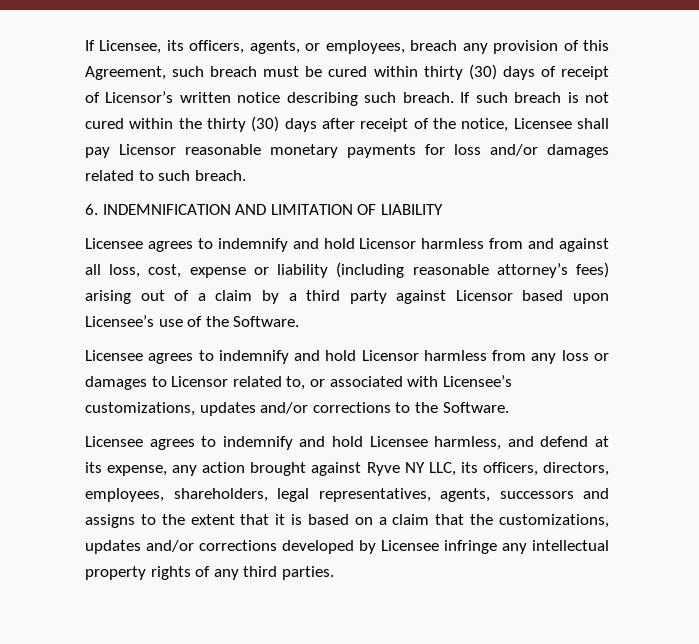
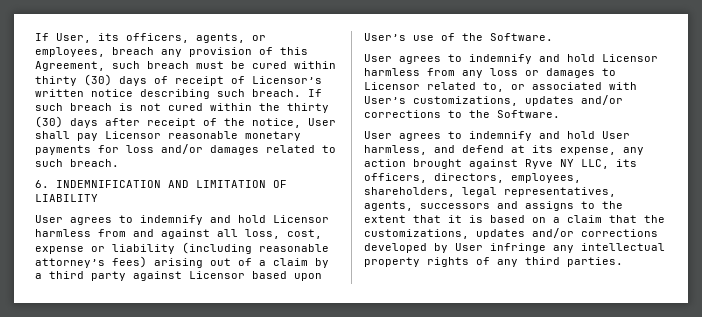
- If Licensee, its officers, agents, or employees, breach any provision of this Agreement, such breach must be cured within thirty (30) days of receipt of Licensor’s written notice describing such breach.
+ If User, its officers, agents, or employees, breach any provision of this Agreement, such breach must be cured within thirty (30) days of receipt of Licensor’s written notice describing such breach.
- If such breach is not cured within the thirty (30) days after receipt of the notice, Licensee shall pay Licensor reasonable monetary payments for loss and/or damages related to such breach.
+ If such breach is not cured within the thirty (30) days after receipt of the notice, User shall pay Licensor reasonable monetary payments for loss and/or damages related to such breach.
- Licensee agrees to indemnify and hold Licensor harmless from and against all loss, cost, expense or liability (including reasonable attorney’s fees) arising out of a claim by a third party against Licensor based upon Licensee’s use of the Software.
+ User agrees to indemnify and hold Licensor harmless from and against all loss, cost, expense or liability (including reasonable attorney’s fees) arising out of a claim by a third party against Licensor based upon User’s use of the Software.
- Licensee agrees to indemnify and hold Licensor harmless from any loss or damages to Licensor related to, or associated with Licensee’s customizations, updates and/or corrections to the Software.
+ User agrees to indemnify and hold Licensor harmless from any loss or damages to Licensor related to, or associated with User’s customizations, updates and/or corrections to the Software.
- Licensee agrees to indemnify and hold Licensee harmless, and defend at its expense, any action brought against Ryve NY LLC, its officers, directors, employees, shareholders, legal representatives, agents, successors and assigns to the extent that it is based on a claim that the customizations, updates and/or corrections developed by Licensee infringe any intellectual property rights of any third parties.
+ User agrees to indemnify and hold User harmless, and defend at its expense, any action brought against Ryve NY LLC, its officers, directors, employees, shareholders, legal representatives, agents, successors and assigns to the extent that it is based on a claim that the customizations, updates and/or corrections developed by User infringe any intellectual property rights of any third parties.

